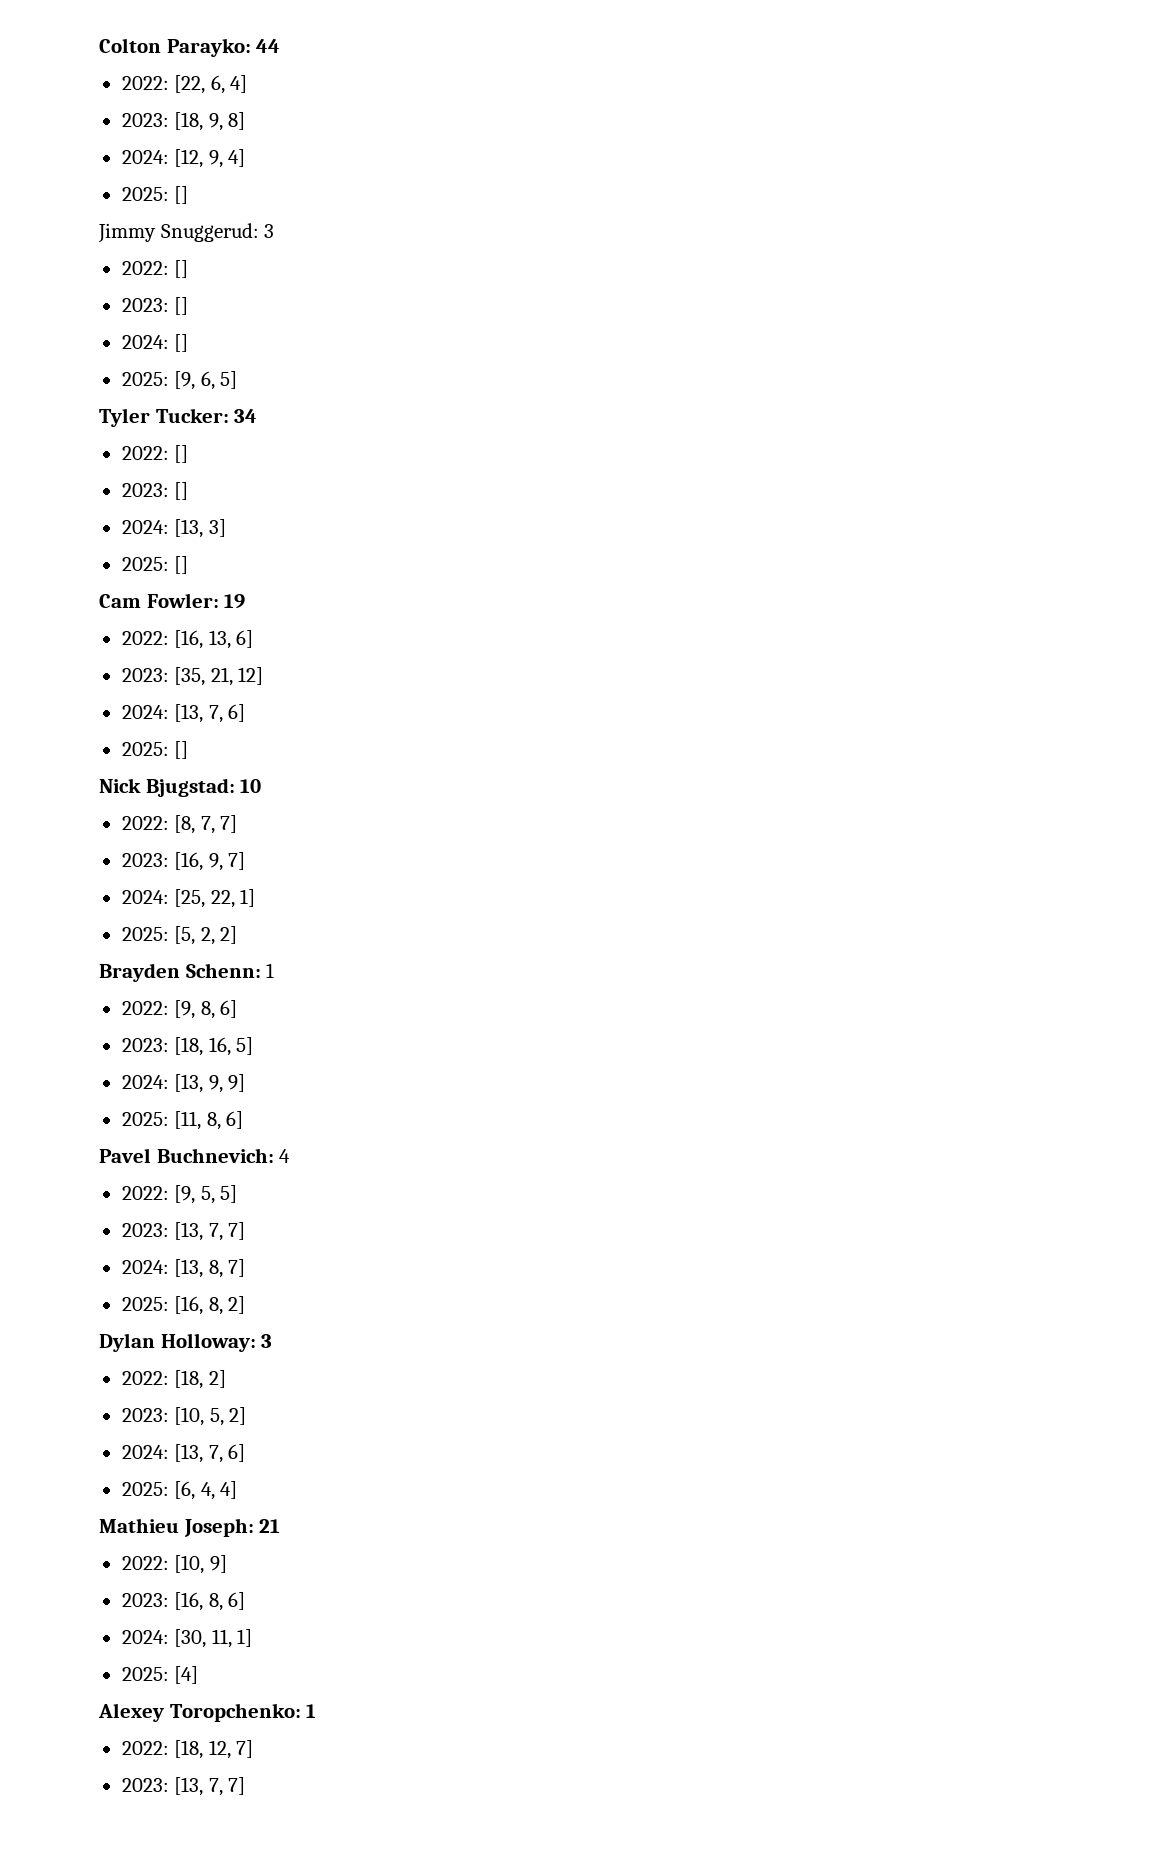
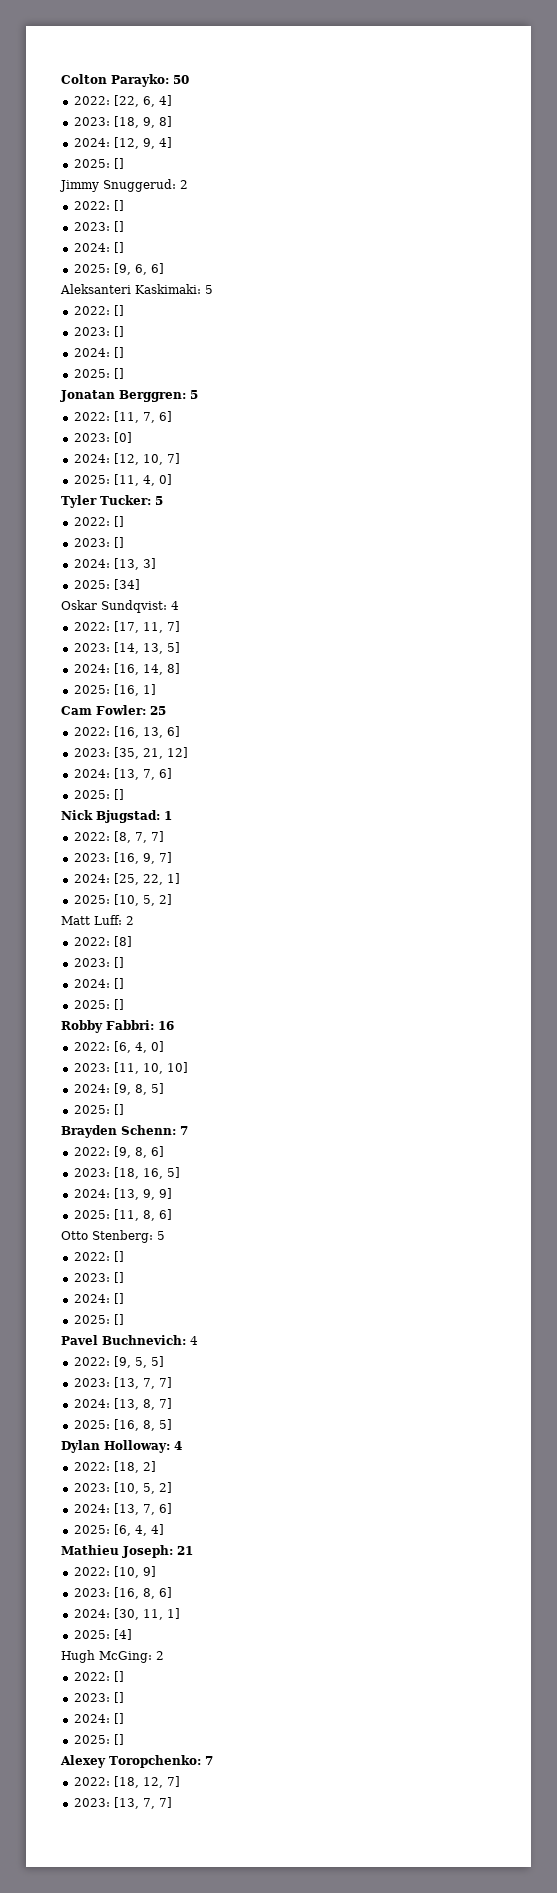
- Colton Parayko: 44
+ Colton Parayko: 50
- Jimmy Snuggerud: 3
+ Jimmy Snuggerud: 2
- 2025: [9, 6, 5]
+ 2025: [9, 6, 6]
+ Aleksanteri Kaskimaki: 5
+ 2022: []
+ 2023: []
+ 2024: []
+ 2025: []
+ Jonatan Berggren: 5
+ 2022: [11, 7, 6]
+ 2023: [0]
+ 2024: [12, 10, 7]
+ 2025: [11, 4, 0]
- Tyler Tucker: 34
+ Tyler Tucker: 5
  2024: [13, 3]
- 2025: []
+ 2025: [34]
+ Oskar Sundqvist: 4
+ 2022: [17, 11, 7]
+ 2023: [14, 13, 5]
+ 2024: [16, 14, 8]
+ 2025: [16, 1]
- Cam Fowler: 19
+ Cam Fowler: 25
- Nick Bjugstad: 10
+ Nick Bjugstad: 1
- 2025: [5, 2, 2]
+ 2025: [10, 5, 2]
+ Matt Luff: 2
+ 2022: [8]
+ 2023: []
+ 2024: []
+ 2025: []
+ Robby Fabbri: 16
+ 2022: [6, 4, 0]
+ 2023: [11, 10, 10]
+ 2024: [9, 8, 5]
+ 2025: []
- Brayden Schenn: 1
+ Brayden Schenn: 7
+ Otto Stenberg: 5
+ 2022: []
+ 2023: []
+ 2024: []
+ 2025: []
- 2025: [16, 8, 2]
+ 2025: [16, 8, 5]
- Dylan Holloway: 3
+ Dylan Holloway: 4
+ Hugh McGing: 2
+ 2022: []
+ 2023: []
+ 2024: []
+ 2025: []
- Alexey Toropchenko: 1
+ Alexey Toropchenko: 7

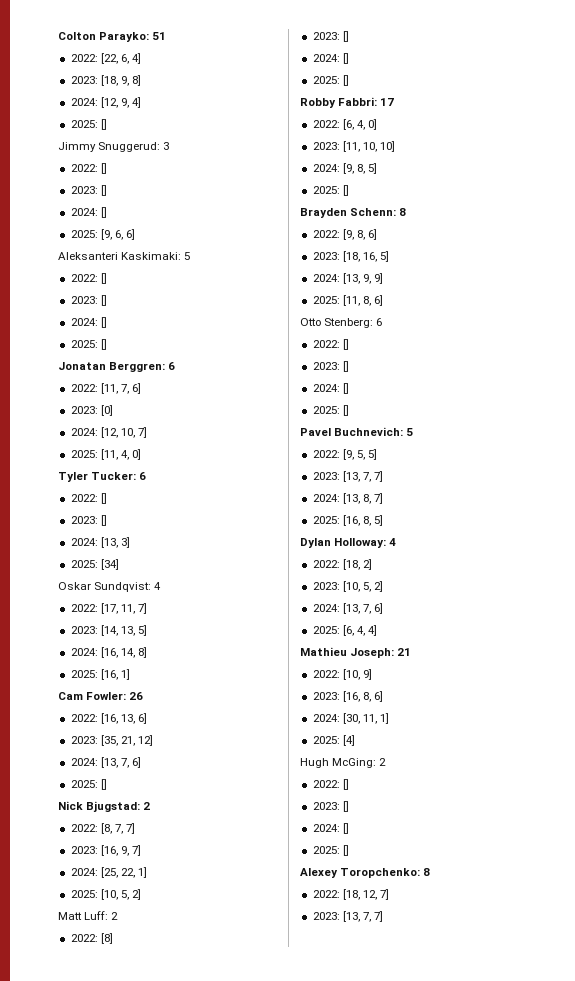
- Colton Parayko: 50
+ Colton Parayko: 51
- Jimmy Snuggerud: 2
+ Jimmy Snuggerud: 3
- Jonatan Berggren: 5
+ Jonatan Berggren: 6
- Tyler Tucker: 5
+ Tyler Tucker: 6
- Cam Fowler: 25
+ Cam Fowler: 26
- Nick Bjugstad: 1
+ Nick Bjugstad: 2
- Robby Fabbri: 16
+ Robby Fabbri: 17
- Brayden Schenn: 7
+ Brayden Schenn: 8
- Otto Stenberg: 5
+ Otto Stenberg: 6
- Pavel Buchnevich: 4
+ Pavel Buchnevich: 5
- Alexey Toropchenko: 7
+ Alexey Toropchenko: 8

